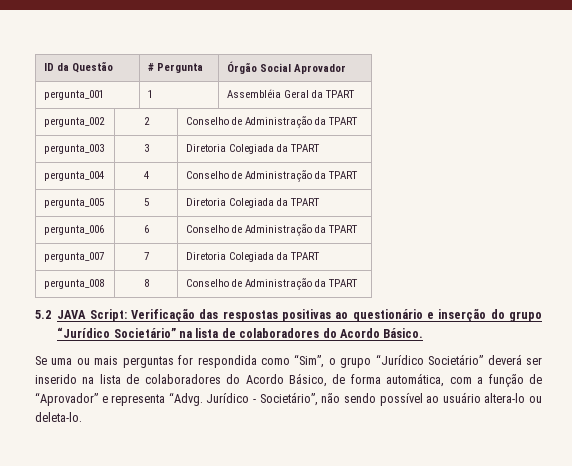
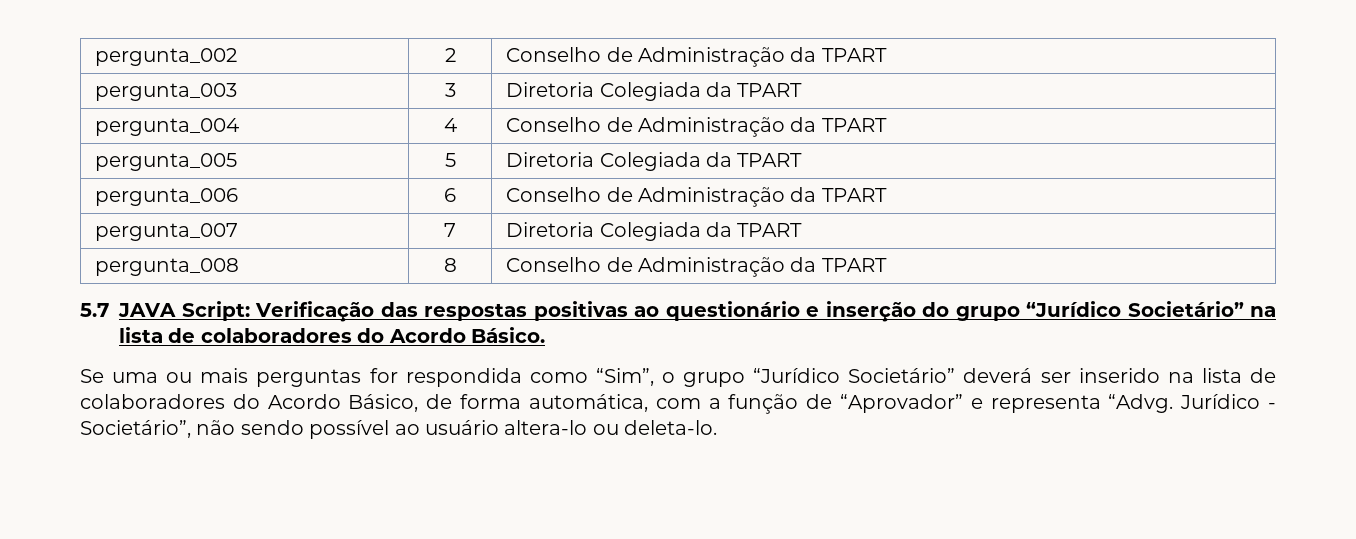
- ID da Questão | # Pergunta | Órgão Social Aprovador
- pergunta_001 | 1 | Assembléia Geral da TPART
- 5.2 JAVA Script: Verificação das respostas positivas ao questionário e inserção do grupo “Jurídico Societário” na lista de colaboradores do Acordo Básico.
+ 5.7 JAVA Script: Verificação das respostas positivas ao questionário e inserção do grupo “Jurídico Societário” na lista de colaboradores do Acordo Básico.

